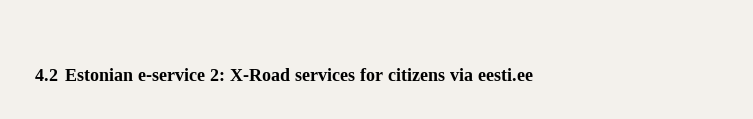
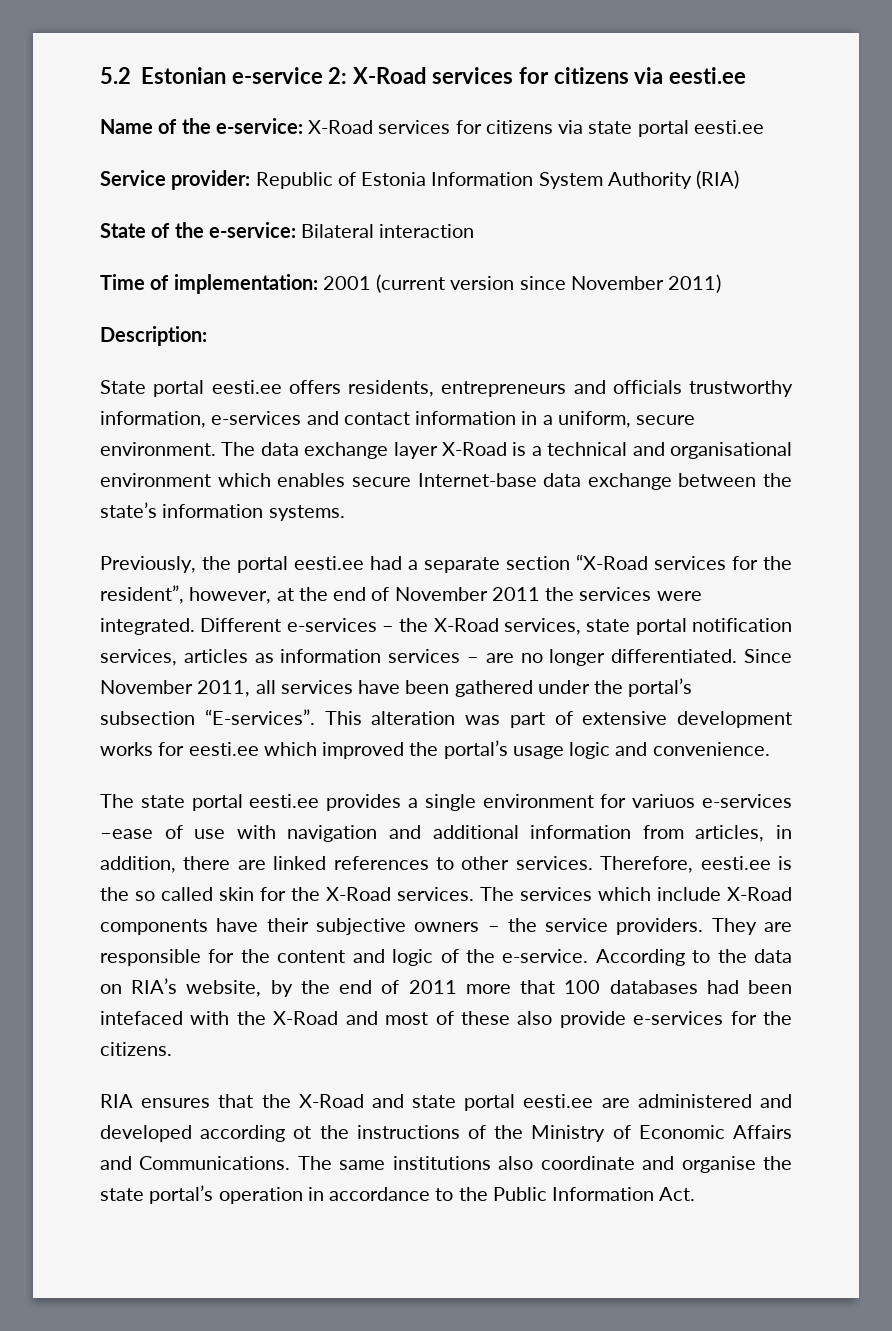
- 4.2 Estonian e-service 2: X-Road services for citizens via eesti.ee
+ 5.2 Estonian e-service 2: X-Road services for citizens via eesti.ee
+ Name of the e-service: X-Road services for citizens via state portal eesti.ee
+ Service provider: Republic of Estonia Information System Authority (RIA)
+ State of the e-service: Bilateral interaction
+ Time of implementation: 2001 (current version since November 2011)
+ Description:
+ State portal eesti.ee offers residents, entrepreneurs and officials trustworthy information, e-services and contact information in a uniform, secure environment. The data exchange layer X-Road is a technical and organisational environment which enables secure Internet-base data exchange between the state’s information systems.
+ Previously, the portal eesti.ee had a separate section “X-Road services for the resident”, however, at the end of November 2011 the services were integrated. Different e-services – the X-Road services, state portal notification services, articles as information services – are no longer differentiated. Since November 2011, all services have been gathered under the portal’s subsection “E-services”. This alteration was part of extensive development works for eesti.ee which improved the portal’s usage logic and convenience.
+ The state portal eesti.ee provides a single environment for variuos e-services –ease of use with navigation and additional information from articles, in addition, there are linked references to other services. Therefore, eesti.ee is the so called skin for the X-Road services. The services which include X-Road components have their subjective owners – the service providers. They are responsible for the content and logic of the e-service. According to the data on RIA’s website, by the end of 2011 more that 100 databases had been intefaced with the X-Road and most of these also provide e-services for the citizens.
+ RIA ensures that the X-Road and state portal eesti.ee are administered and developed according ot the instructions of the Ministry of Economic Affairs and Communications. The same institutions also coordinate and organise the state portal’s operation in accordance to the Public Information Act.

